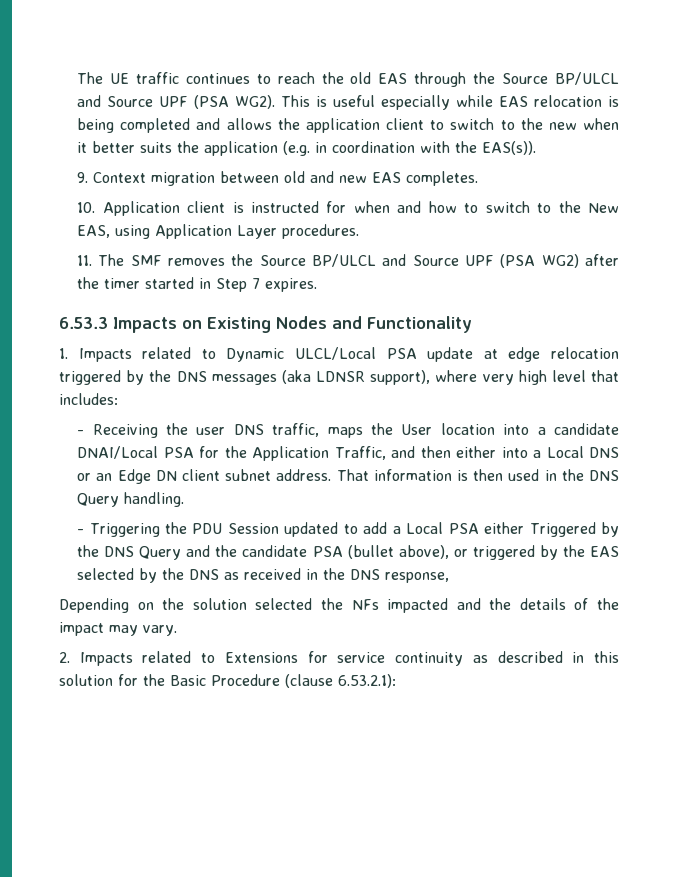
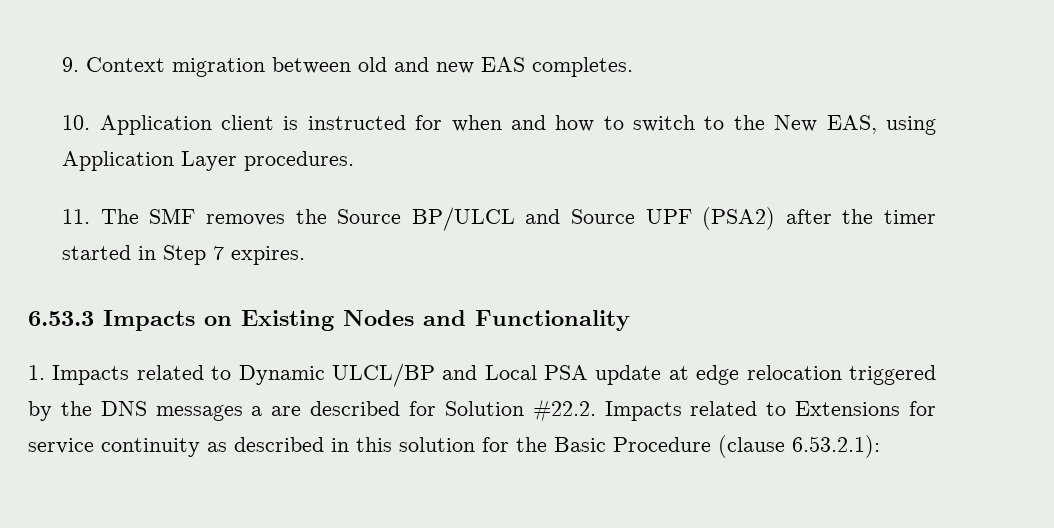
- The UE traffic continues to reach the old EAS through the Source BP/ULCL and Source UPF (PSA WG2). This is useful especially while EAS relocation is being completed and allows the application client to switch to the new when it better suits the application (e.g. in coordination with the EAS(s)).
- 11. The SMF removes the Source BP/ULCL and Source UPF (PSA WG2) after the timer started in Step 7 expires.
+ 11. The SMF removes the Source BP/ULCL and Source UPF (PSA2) after the timer started in Step 7 expires.
- 1. Impacts related to Dynamic ULCL/Local PSA update at edge relocation triggered by the DNS messages (aka LDNSR support), where very high level that includes:
- - Receiving the user DNS traffic, maps the User location into a candidate DNAI/Local PSA for the Application Traffic, and then either into a Local DNS or an Edge DN client subnet address. That information is then used in the DNS Query handling.
- - Triggering the PDU Session updated to add a Local PSA either Triggered by the DNS Query and the candidate PSA (bullet above), or triggered by the EAS selected by the DNS as received in the DNS response,
- Depending on the solution selected the NFs impacted and the details of the impact may vary.
- 2. Impacts related to Extensions for service continuity as described in this solution for the Basic Procedure (clause 6.53.2.1):
+ 1. Impacts related to Dynamic ULCL/BP and Local PSA update at edge relocation triggered by the DNS messages a are described for Solution #22.2. Impacts related to Extensions for service continuity as described in this solution for the Basic Procedure (clause 6.53.2.1):

